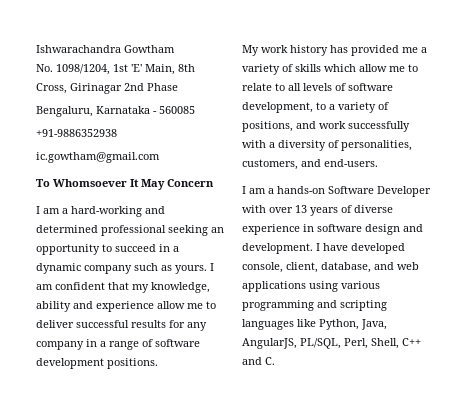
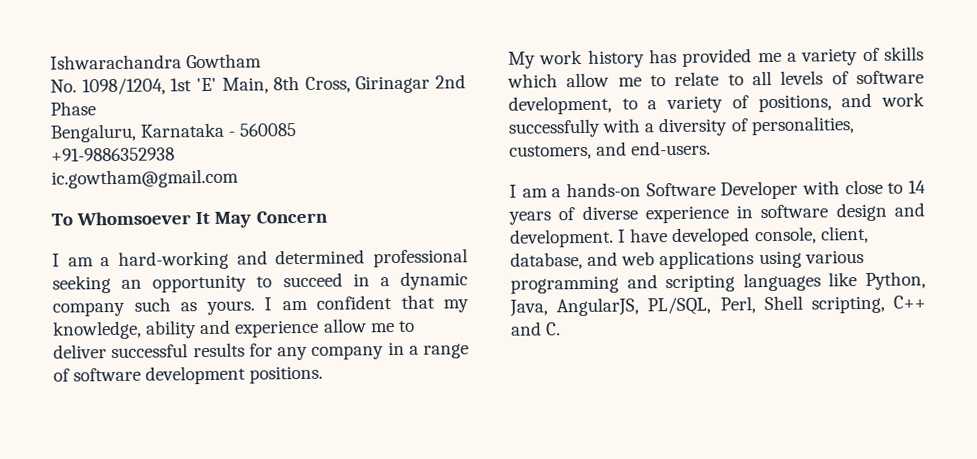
- I am a hands-on Software Developer with over 13 years of diverse experience in software design and development.
+ I am a hands-on Software Developer with close to 14 years of diverse experience in software design and development.
- I have developed console, client, database, and web applications using various programming and scripting languages like Python, Java, AngularJS, PL/SQL, Perl, Shell, C++ and C.
+ I have developed console, client, database, and web applications using various programming and scripting languages like Python, Java, AngularJS, PL/SQL, Perl, Shell scripting, C++ and C.

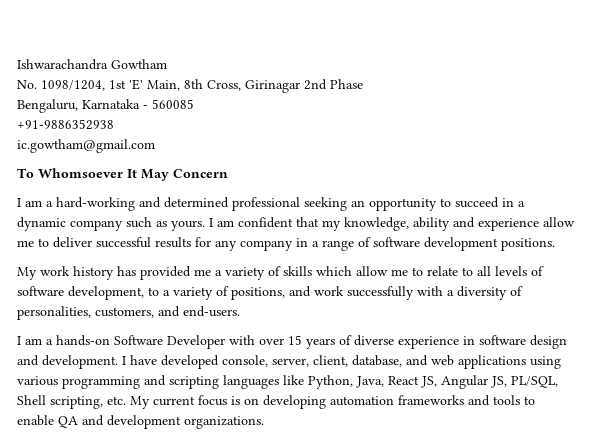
- I am a hands-on Software Developer with close to 14 years of diverse experience in software design and development.
+ I am a hands-on Software Developer with over 15 years of diverse experience in software design and development.
- I have developed console, client, database, and web applications using various programming and scripting languages like Python, Java, AngularJS, PL/SQL, Perl, Shell scripting, C++ and C.
+ I have developed console, server, client, database, and web applications using various programming and scripting languages like Python, Java, React JS, Angular JS, PL/SQL, Shell scripting, etc. My current focus is on developing automation frameworks and tools to enable QA and development organizations.

